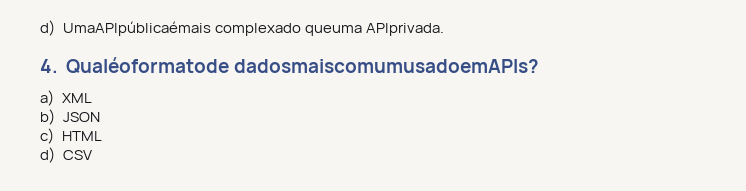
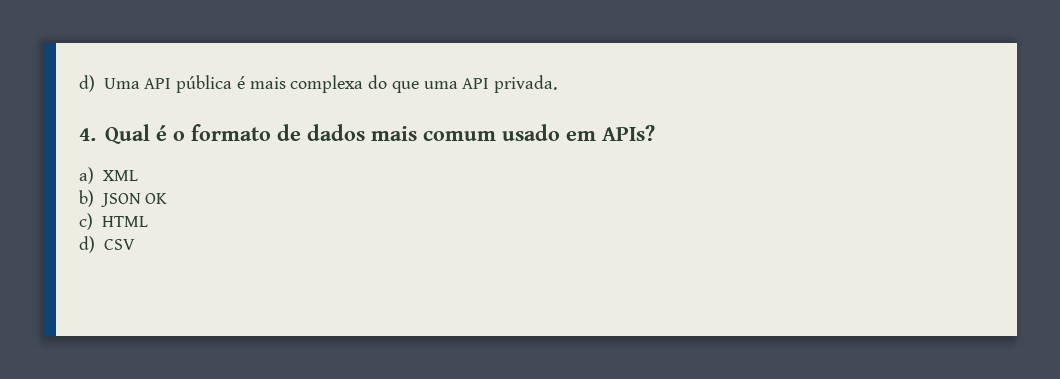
- d) UmaAPIpúblicaémais complexado queuma APIprivada.
- 4. Qualéoformatode dadosmaiscomumusadoemAPIs?
+ d) Uma API pública é mais complexa do que uma API privada.
+ 4. Qual é o formato de dados mais comum usado em APIs?
- b) JSON
+ b) JSON OK

